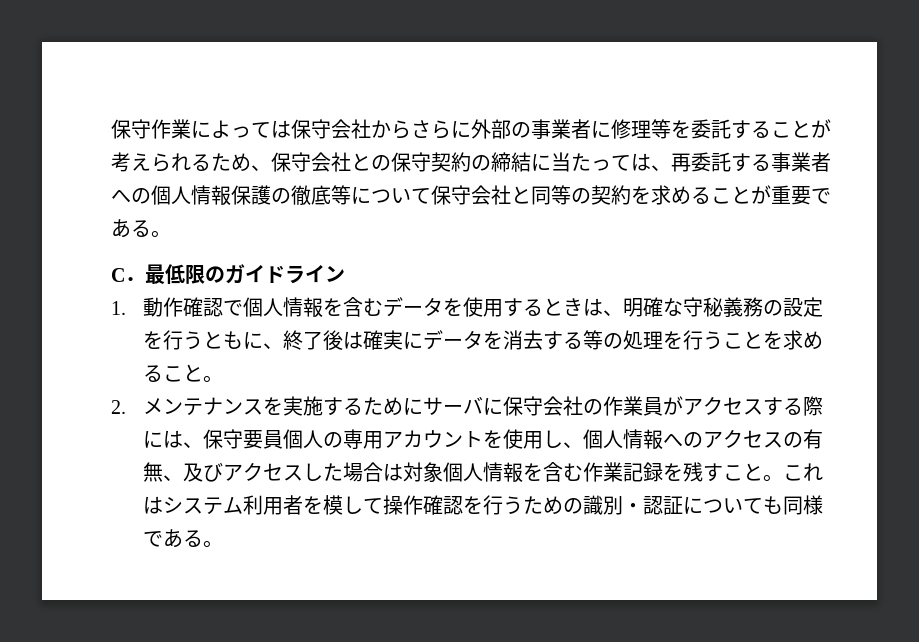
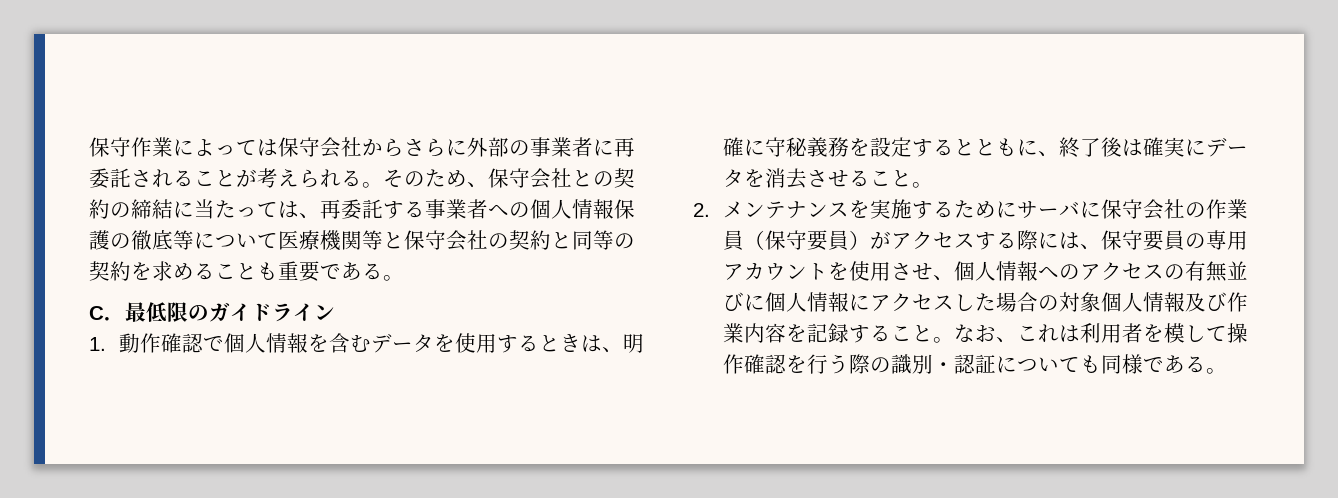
- 保守作業によっては保守会社からさらに外部の事業者に修理等を委託することが考えられるため、保守会社との保守契約の締結に当たっては、再委託する事業者への個人情報保護の徹底等について保守会社と同等の契約を求めることが重要である。
+ 保守作業によっては保守会社からさらに外部の事業者に再委託されることが考えられる。そのため、保守会社との契約の締結に当たっては、再委託する事業者への個人情報保護の徹底等について医療機関等と保守会社の契約と同等の契約を求めることも重要である。
- 1.動作確認で個人情報を含むデータを使用するときは、明確な守秘義務の設定を行うともに、終了後は確実にデータを消去する等の処理を行うことを求めること。
+ 1.動作確認で個人情報を含むデータを使用するときは、明確に守秘義務を設定するとともに、終了後は確実にデータを消去させること。
- 2.メンテナンスを実施するためにサーバに保守会社の作業員がアクセスする際には、保守要員個人の専用アカウントを使用し、個人情報へのアクセスの有無、及びアクセスした場合は対象個人情報を含む作業記録を残すこと。これはシステム利用者を模して操作確認を行うための識別・認証についても同様である。
+ 2.メンテナンスを実施するためにサーバに保守会社の作業員（保守要員）がアクセスする際には、保守要員の専用アカウントを使用させ、個人情報へのアクセスの有無並びに個人情報にアクセスした場合の対象個人情報及び作業内容を記録すること。なお、これは利用者を模して操作確認を行う際の識別・認証についても同様である。

